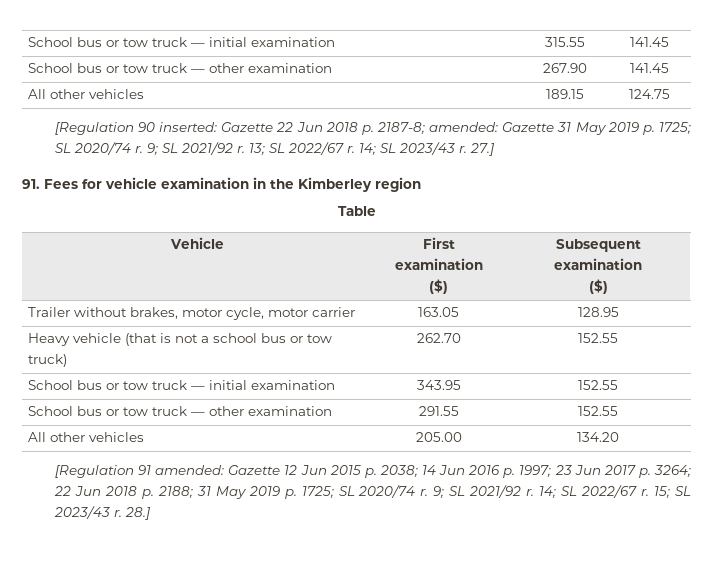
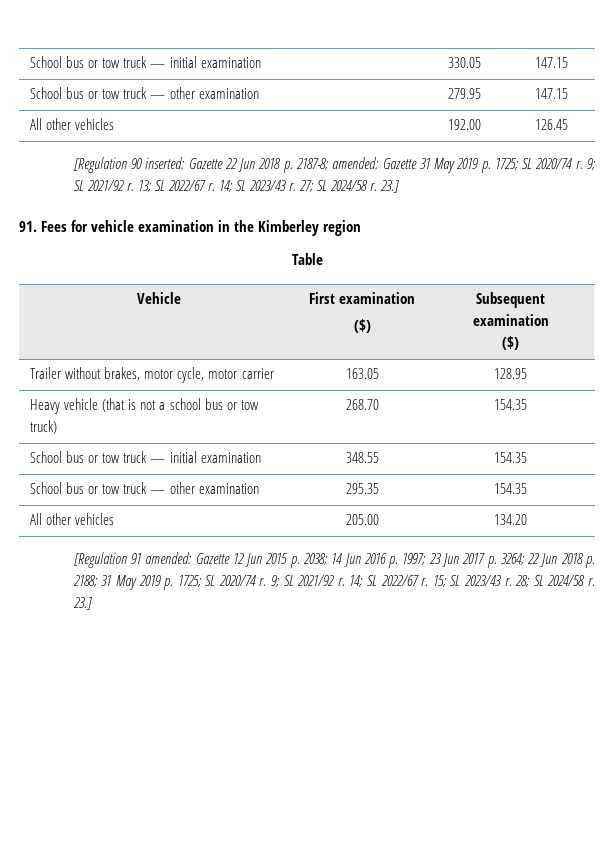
- School bus or tow truck — initial examination | 315.55 | 141.45
- School bus or tow truck — other examination | 267.90 | 141.45
- All other vehicles | 189.15 | 124.75
+ School bus or tow truck — initial examination | 330.05 | 147.15
+ School bus or tow truck — other examination | 279.95 | 147.15
+ All other vehicles | 192.00 | 126.45
- 27.]
+ 27; SL 2024/58 r. 23.]
- Heavy vehicle (that is not a school bus or tow truck) | 262.70 | 152.55
- School bus or tow truck — initial examination | 343.95 | 152.55
- School bus or tow truck — other examination | 291.55 | 152.55
+ Heavy vehicle (that is not a school bus or tow truck) | 268.70 | 154.35
+ School bus or tow truck — initial examination | 348.55 | 154.35
+ School bus or tow truck — other examination | 295.35 | 154.35
- 28.]
+ 28; SL 2024/58 r. 23.]

